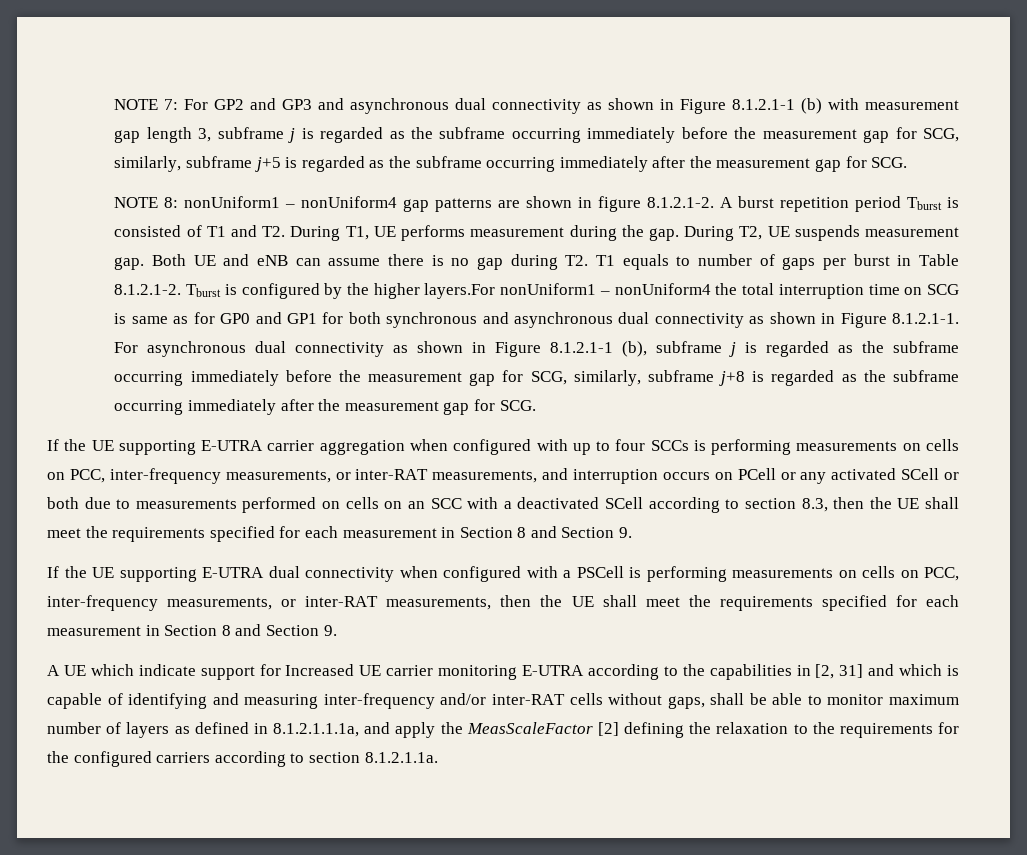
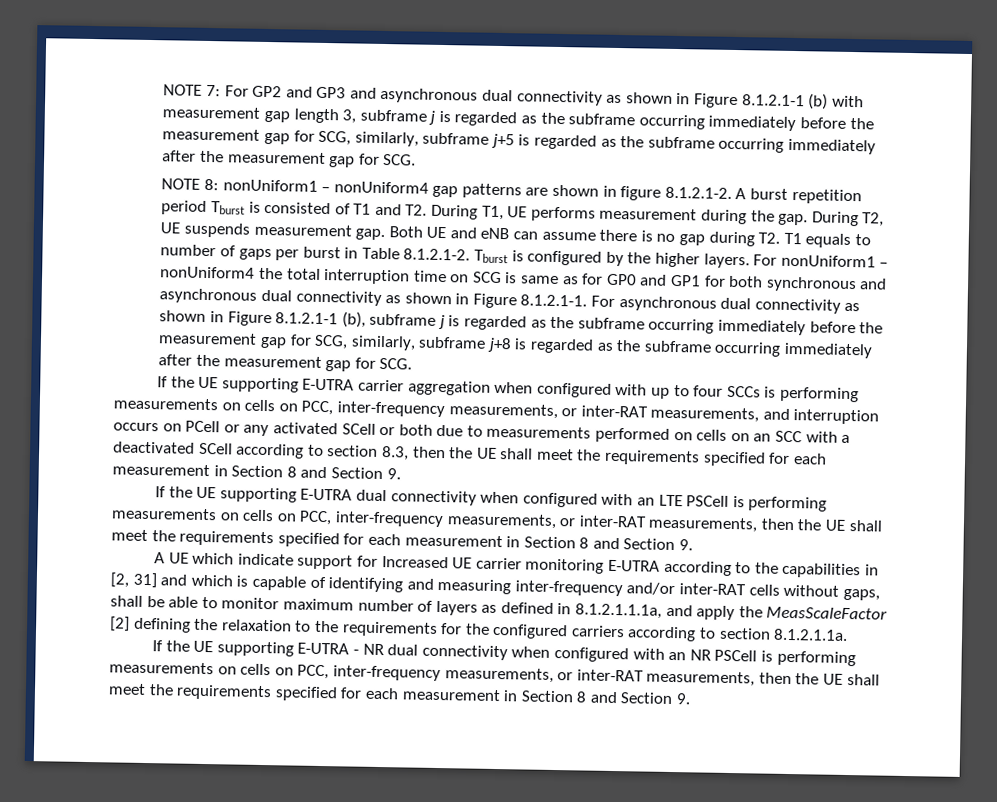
- Both UE and eNB can assume there is no gap during T2. T1 equals to number of gaps per burst in Table 8.1.2.1-2. Tburst is configured by the higher layers.For nonUniform1 – nonUniform4 the total interruption time on SCG is same as for GP0 and GP1 for both synchronous and asynchronous dual connectivity as shown in Figure 8.1.2.1-1. For asynchronous dual connectivity as shown in Figure 8.1.2.1-1 (b), subframe j is regarded as the subframe occurring immediately before the measurement gap for SCG, similarly, subframe j+8 is regarded as the subframe occurring immediately after the measurement gap for SCG.
+ Both UE and eNB can assume there is no gap during T2. T1 equals to number of gaps per burst in Table 8.1.2.1-2. Tburst is configured by the higher layers. For nonUniform1 – nonUniform4 the total interruption time on SCG is same as for GP0 and GP1 for both synchronous and asynchronous dual connectivity as shown in Figure 8.1.2.1-1. For asynchronous dual connectivity as shown in Figure 8.1.2.1-1 (b), subframe j is regarded as the subframe occurring immediately before the measurement gap for SCG, similarly, subframe j+8 is regarded as the subframe occurring immediately after the measurement gap for SCG.
- If the UE supporting E-UTRA dual connectivity when configured with a PSCell is performing measurements on cells on PCC, inter-frequency measurements, or inter-RAT measurements, then the UE shall meet the requirements specified for each measurement in Section 8 and Section 9.
+ If the UE supporting E-UTRA dual connectivity when configured with an LTE PSCell is performing measurements on cells on PCC, inter-frequency measurements, or inter-RAT measurements, then the UE shall meet the requirements specified for each measurement in Section 8 and Section 9.
+ If the UE supporting E-UTRA - NR dual connectivity when configured with an NR PSCell is performing measurements on cells on PCC, inter-frequency measurements, or inter-RAT measurements, then the UE shall meet the requirements specified for each measurement in Section 8 and Section 9.

